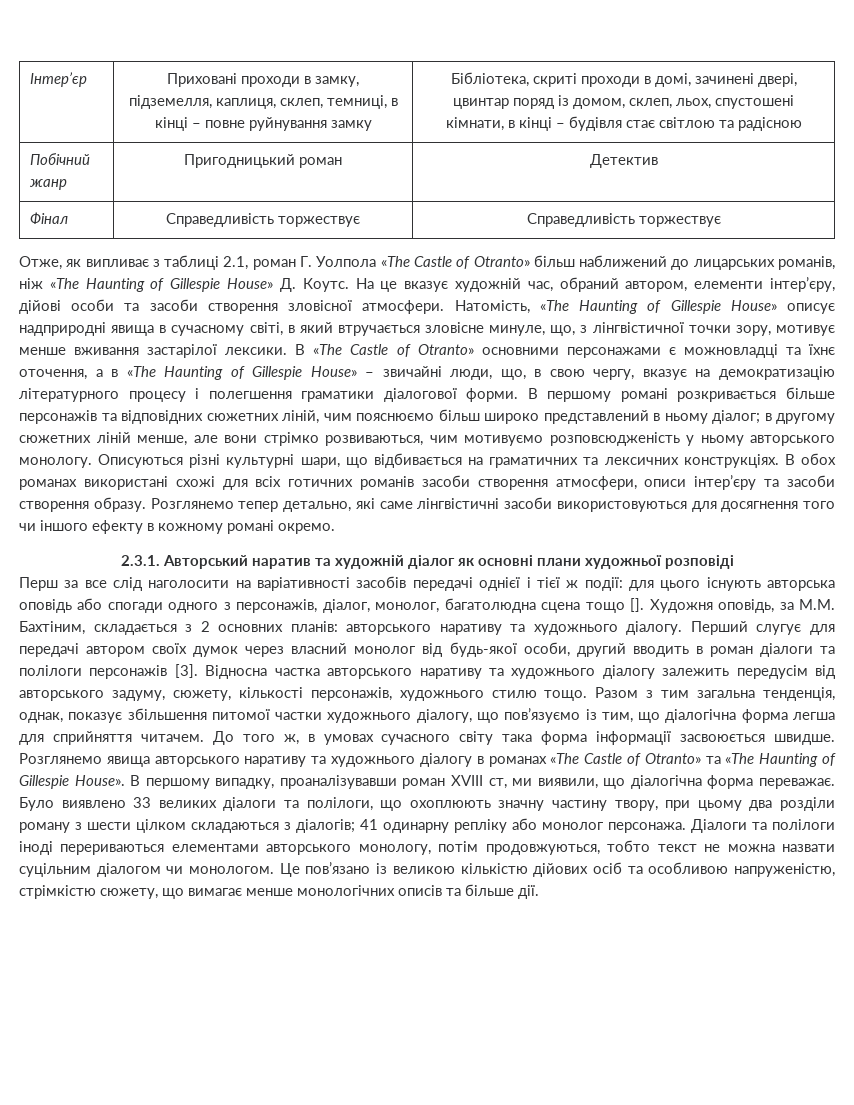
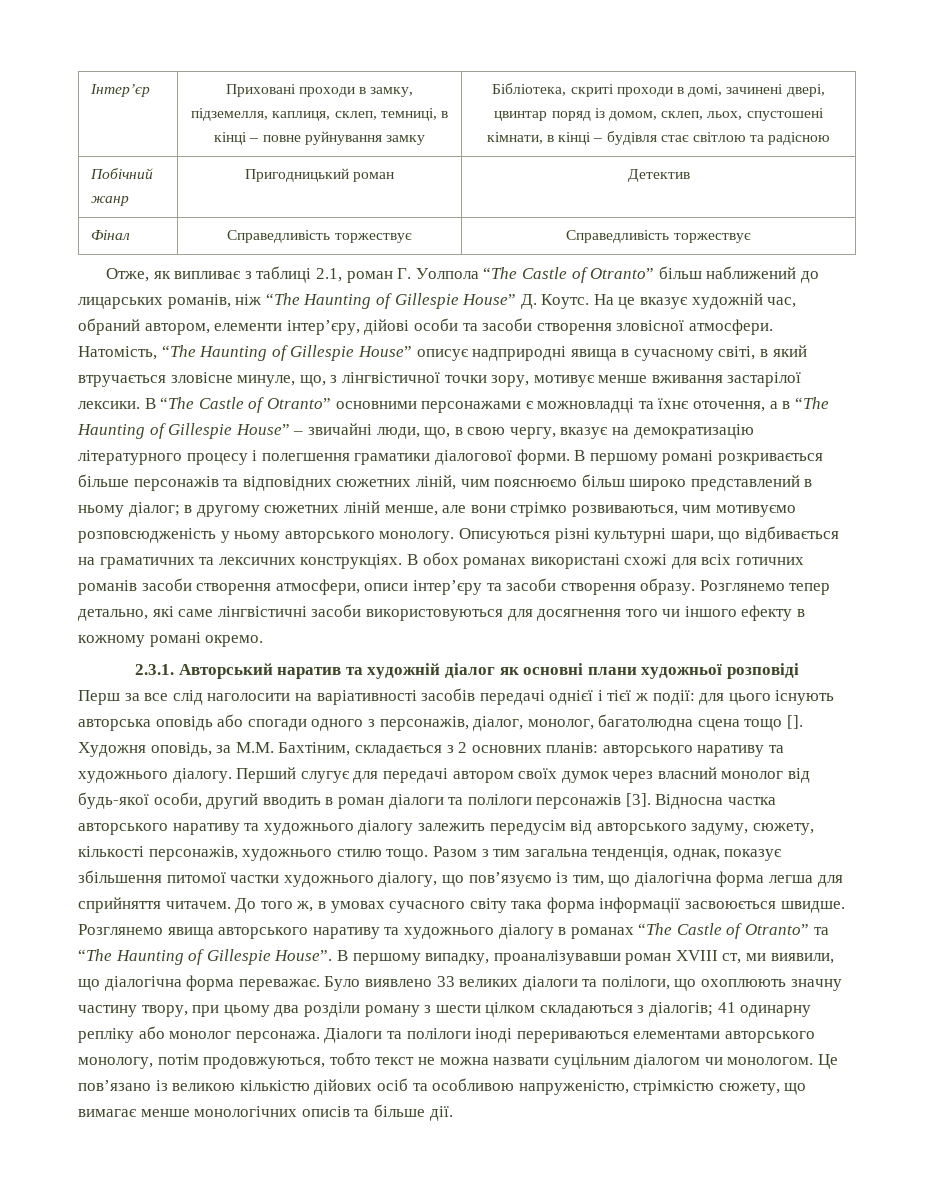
- Отже, як випливає з таблиці 2.1, роман Г. Уолпола «The Castle of Otranto» більш наближений до лицарських романів, ніж «The Haunting of Gillespie House» Д. Коутс.
+ Отже, як випливає з таблиці 2.1, роман Г. Уолпола “The Castle of Otranto” більш наближений до лицарських романів, ніж “The Haunting of Gillespie House” Д. Коутс.
- Натомість, «The Haunting of Gillespie House» описує надприродні явища в сучасному світі, в який втручається зловісне минуле, що, з лінгвістичної точки зору, мотивує менше вживання застарілої лексики.
+ Натомість, “The Haunting of Gillespie House” описує надприродні явища в сучасному світі, в який втручається зловісне минуле, що, з лінгвістичної точки зору, мотивує менше вживання застарілої лексики.
- В «The Castle of Otranto» основними персонажами є можновладці та їхнє оточення, а в «The Haunting of Gillespie House» – звичайні люди, що, в свою чергу, вказує на демократизацію літературного процесу і полегшення граматики діалогової форми.
+ В “The Castle of Otranto” основними персонажами є можновладці та їхнє оточення, а в “The Haunting of Gillespie House” – звичайні люди, що, в свою чергу, вказує на демократизацію літературного процесу і полегшення граматики діалогової форми.
- Розглянемо явища авторського наративу та художнього діалогу в романах «The Castle of Otranto» та «The Haunting of Gillespie House».
+ Розглянемо явища авторського наративу та художнього діалогу в романах “The Castle of Otranto” та “The Haunting of Gillespie House”.

